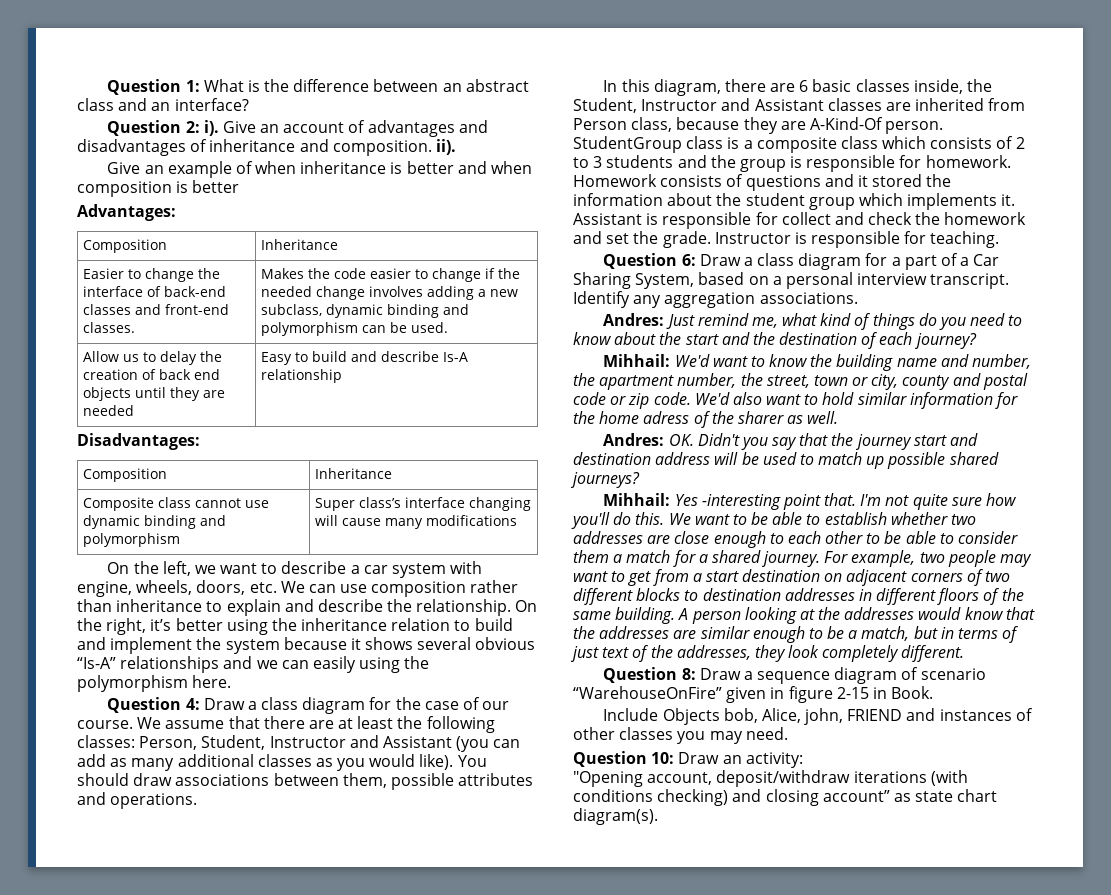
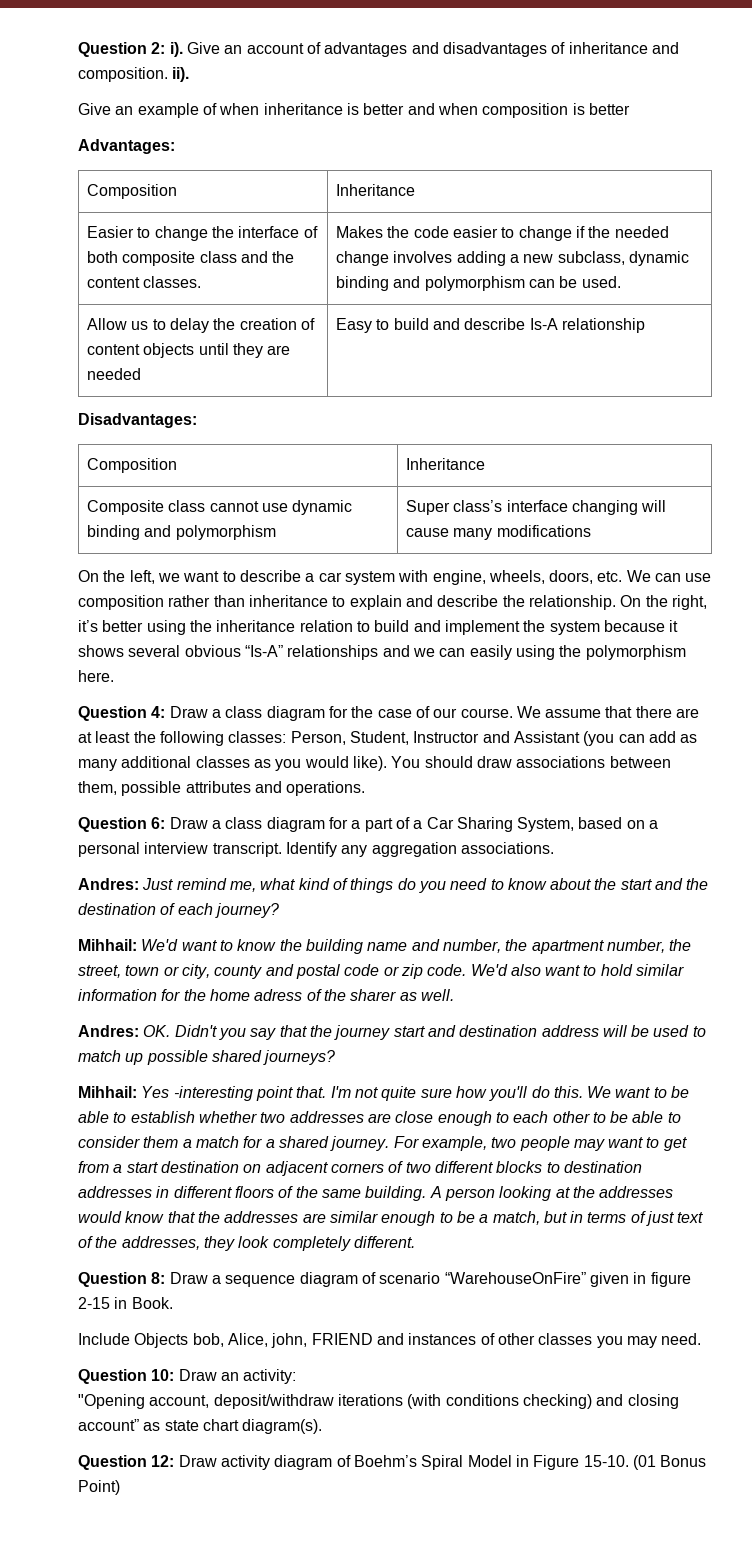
- Question 1: What is the difference between an abstract class and an interface?
- Easier to change the interface of back-end classes and front-end classes. | Makes the code easier to change if the needed change involves adding a new subclass, dynamic binding and polymorphism can be used.
+ Easier to change the interface of both composite class and the content classes. | Makes the code easier to change if the needed change involves adding a new subclass, dynamic binding and polymorphism can be used.
- Allow us to delay the creation of back end objects until they are needed | Easy to build and describe Is-A relationship
+ Allow us to delay the creation of content objects until they are needed | Easy to build and describe Is-A relationship
- In this diagram, there are 6 basic classes inside, the Student, Instructor and Assistant classes are inherited from Person class, because they are A-Kind-Of person. StudentGroup class is a composite class which consists of 2 to 3 students and the group is responsible for homework. Homework consists of questions and it stored the information about the student group which implements it. Assistant is responsible for collect and check the homework and set the grade. Instructor is responsible for teaching.
+ Question 12: Draw activity diagram of Boehm’s Spiral Model in Figure 15-10. (01 Bonus Point)

